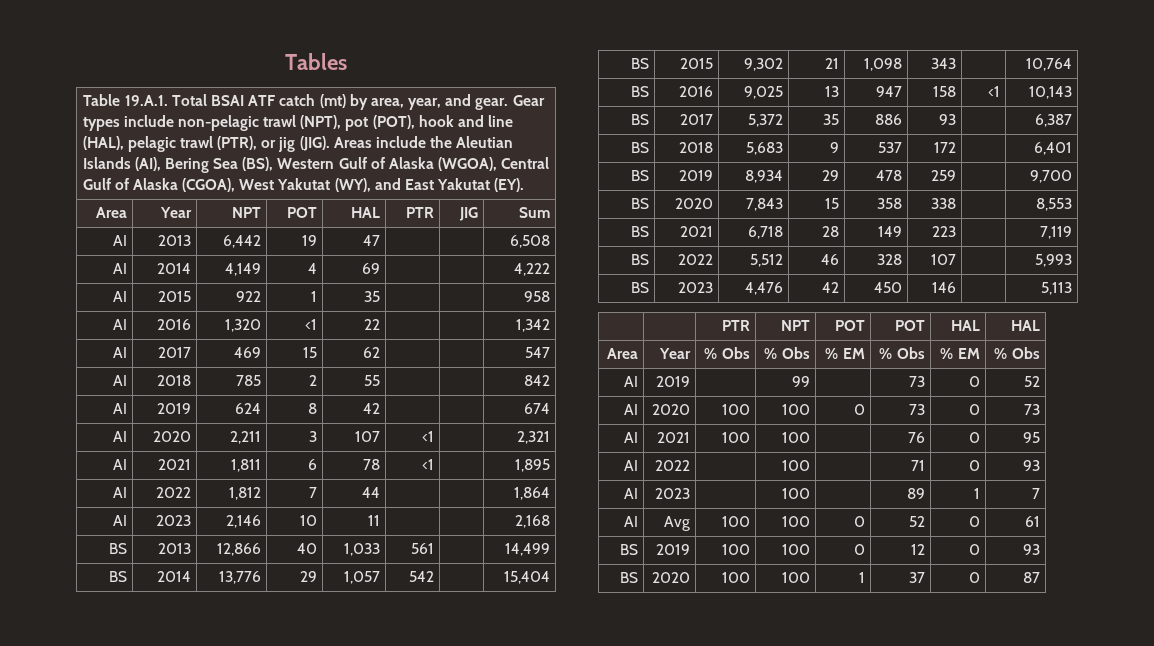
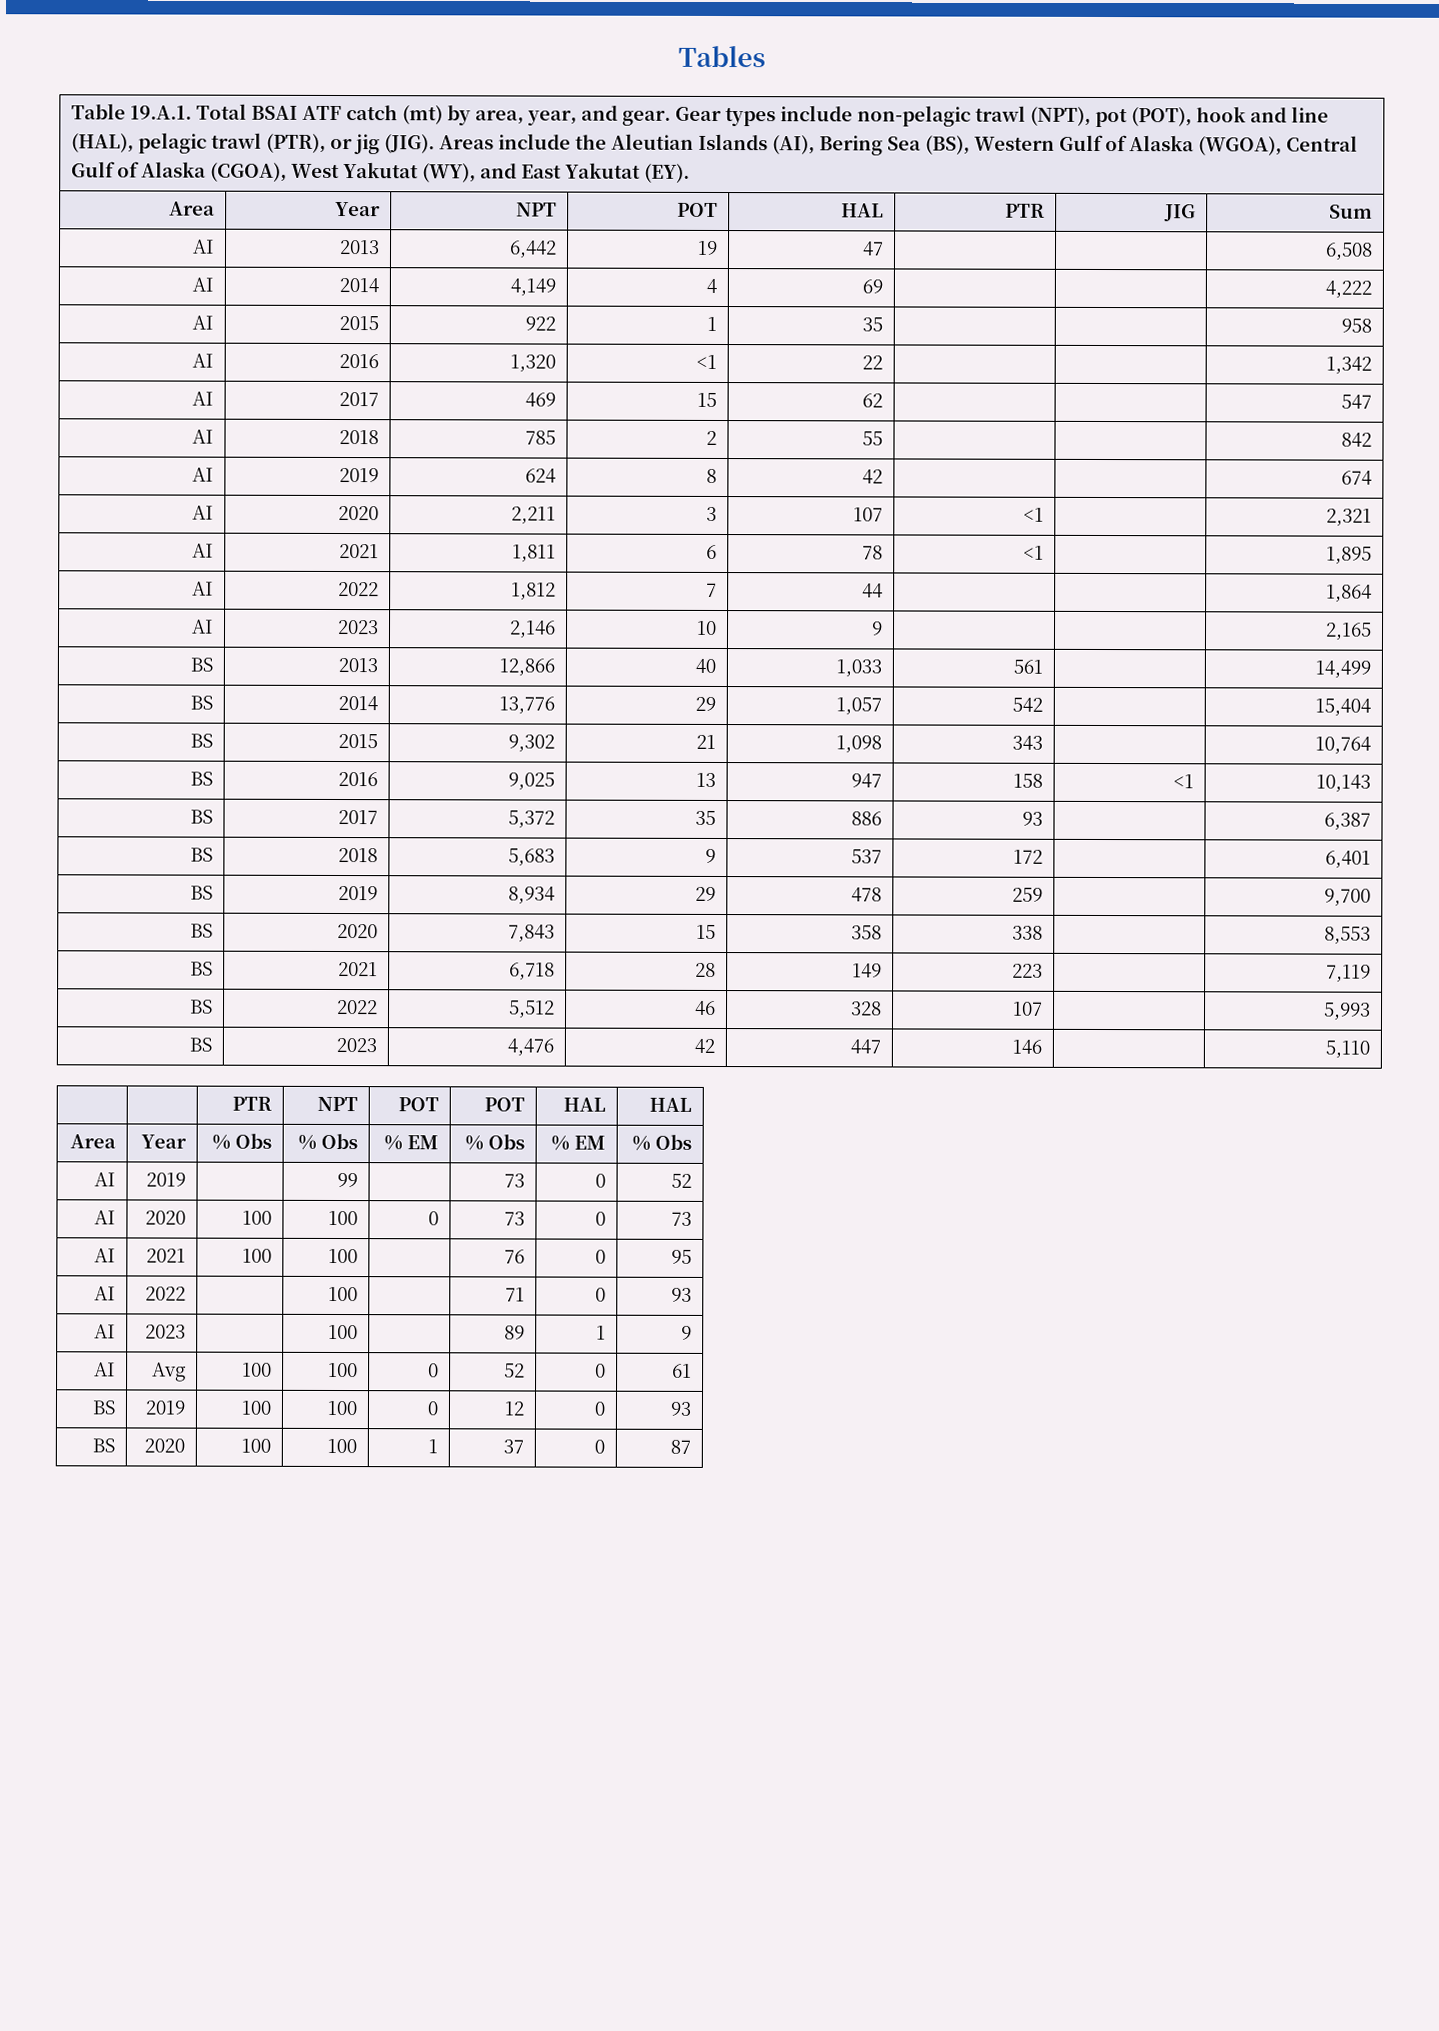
- AI | 2023 | 2,146 | 10 | 11 | | | 2,168
+ AI | 2023 | 2,146 | 10 | 9 | | | 2,165
- BS | 2023 | 4,476 | 42 | 450 | 146 | | 5,113
+ BS | 2023 | 4,476 | 42 | 447 | 146 | | 5,110
- AI | 2023 | | 100 | | 89 | 1 | 7
+ AI | 2023 | | 100 | | 89 | 1 | 9

